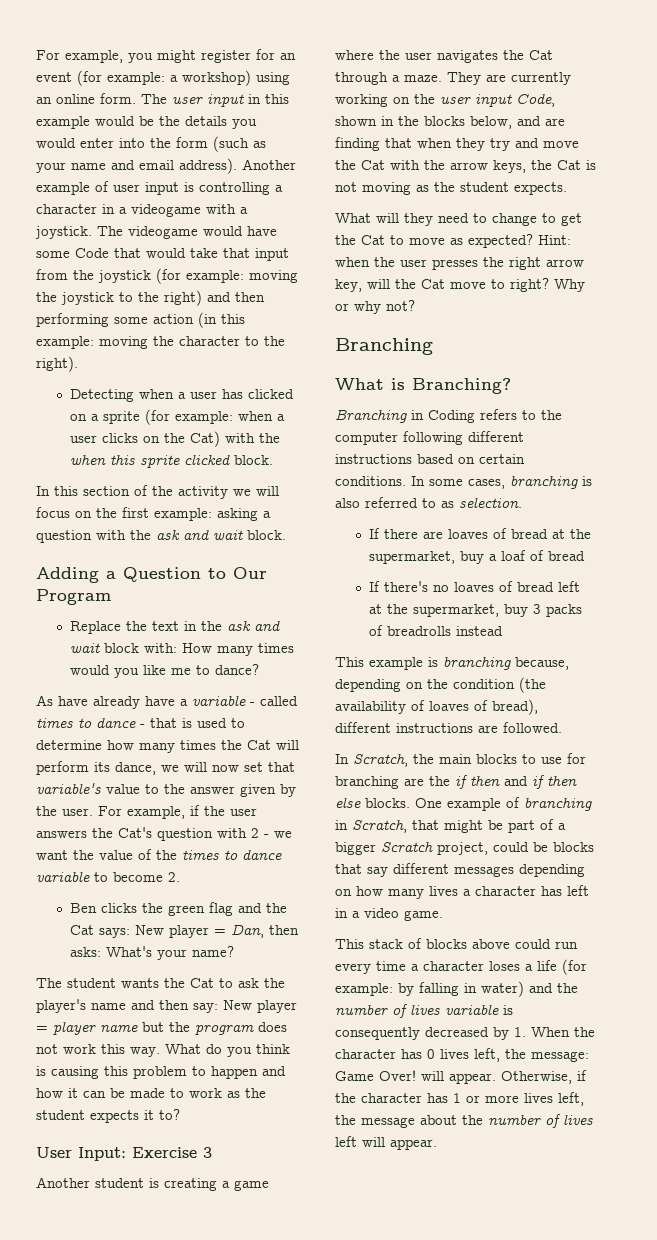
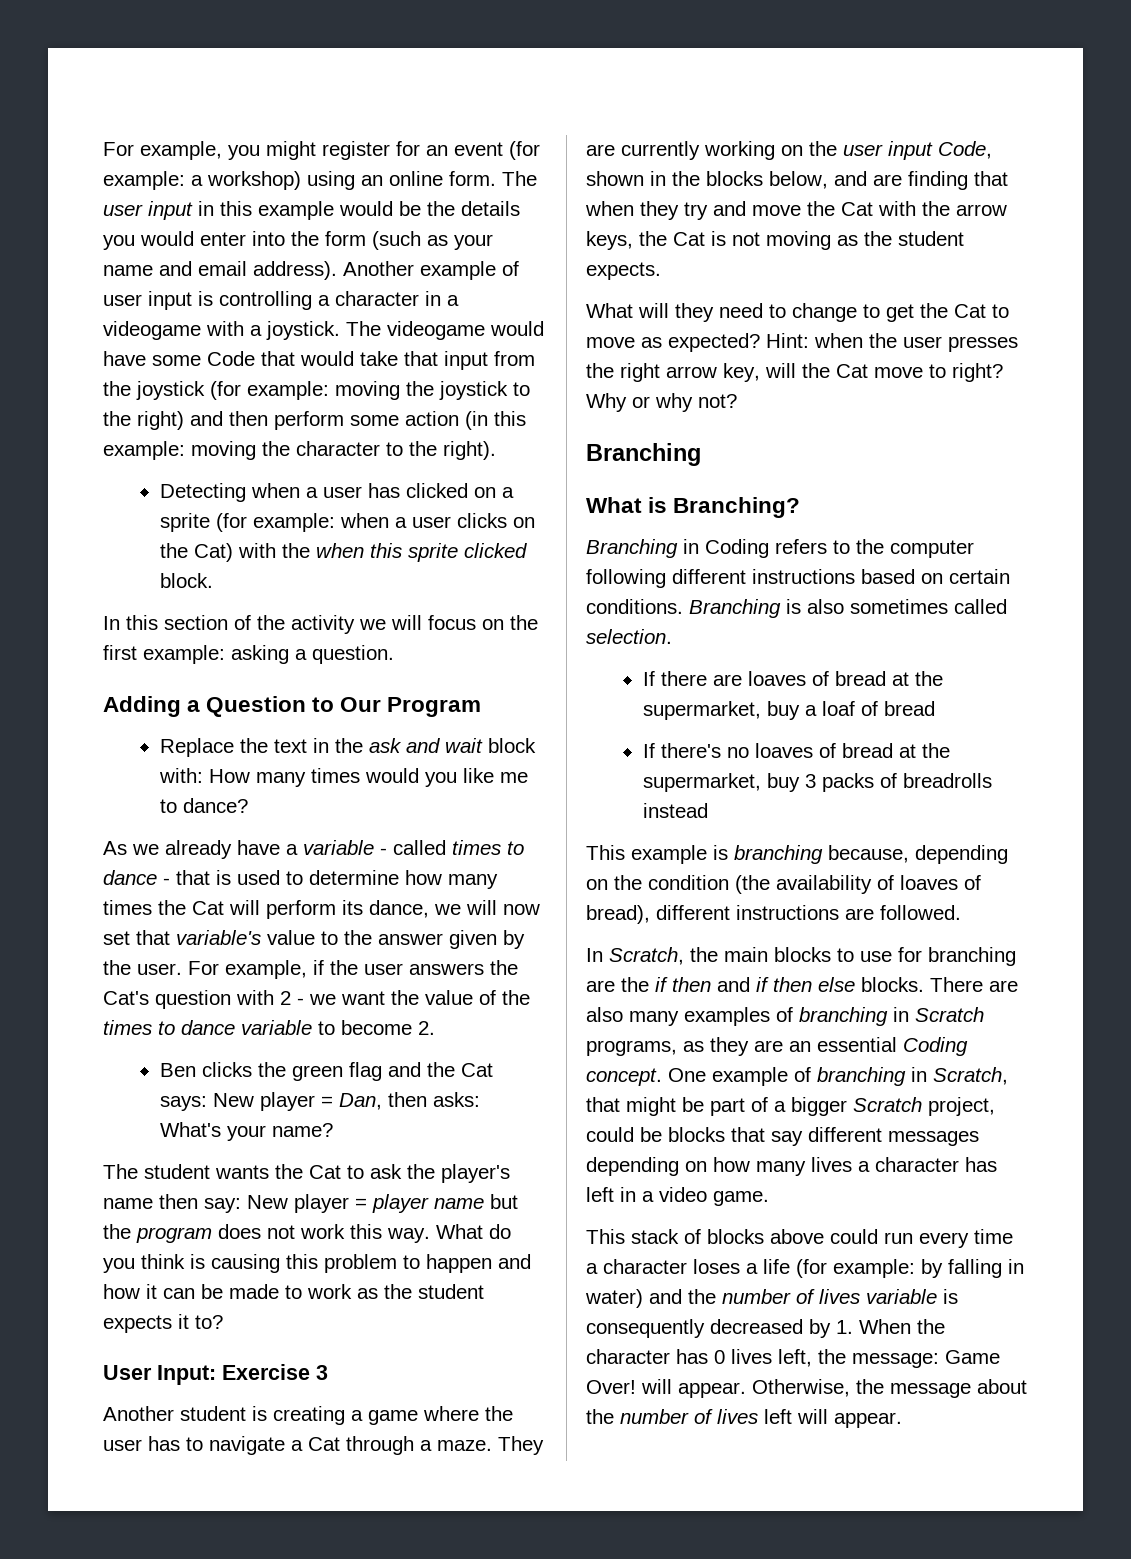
- The videogame would have some Code that would take that input from the joystick (for example: moving the joystick to the right) and then performing some action (in this example: moving the character to the right).
+ The videogame would have some Code that would take that input from the joystick (for example: moving the joystick to the right) and then perform some action (in this example: moving the character to the right).
- In this section of the activity we will focus on the first example: asking a question with the ask and wait block.
+ In this section of the activity we will focus on the first example: asking a question.
- As have already have a variable - called times to dance - that is used to determine how many times the Cat will perform its dance, we will now set that variable's value to the answer given by the user.
+ As we already have a variable - called times to dance - that is used to determine how many times the Cat will perform its dance, we will now set that variable's value to the answer given by the user.
- The student wants the Cat to ask the player's name and then say: New player = player name but the program does not work this way.
+ The student wants the Cat to ask the player's name then say: New player = player name but the program does not work this way.
- Another student is creating a game where the user navigates the Cat through a maze.
+ Another student is creating a game where the user has to navigate a Cat through a maze.
- In some cases, branching is also referred to as selection.
+ Branching is also sometimes called selection.
- If there's no loaves of bread left at the supermarket, buy 3 packs of breadrolls instead
+ If there's no loaves of bread at the supermarket, buy 3 packs of breadrolls instead
+ There are also many examples of branching in Scratch programs, as they are an essential Coding concept.
- Otherwise, if the character has 1 or more lives left, the message about the number of lives left will appear.
+ Otherwise, the message about the number of lives left will appear.

